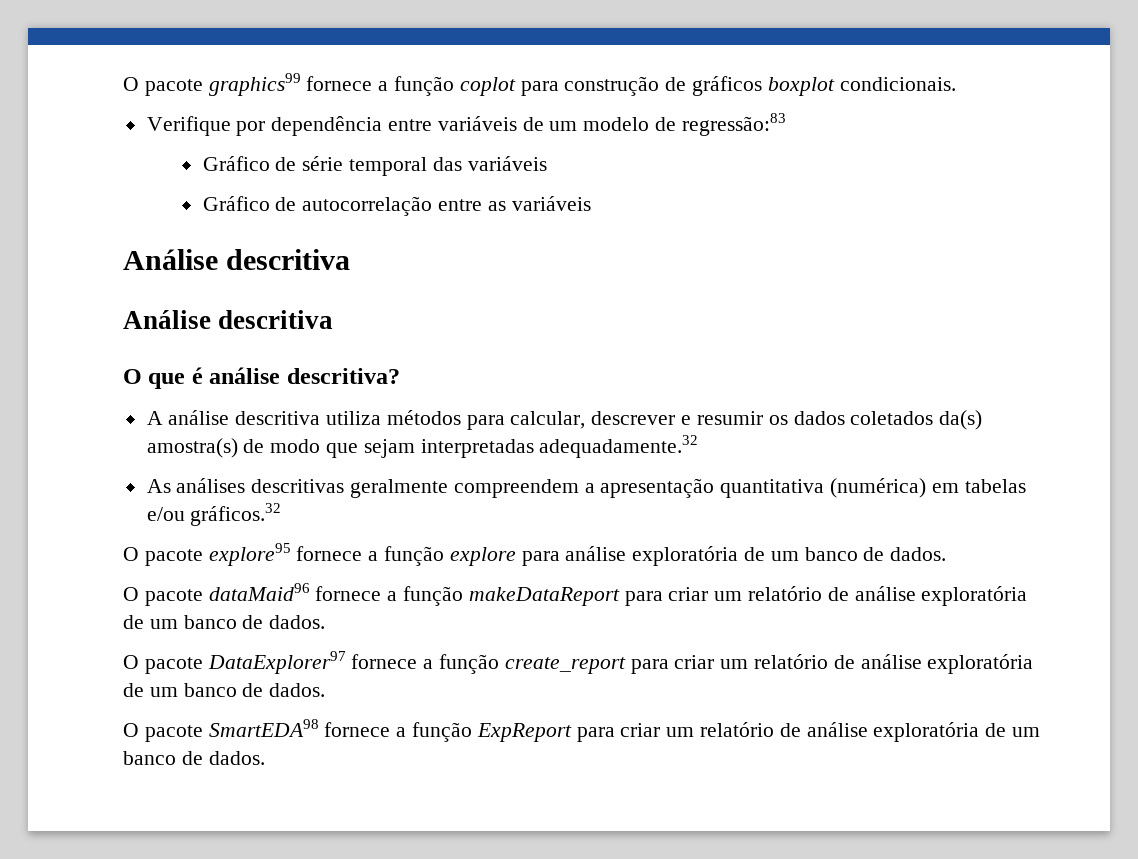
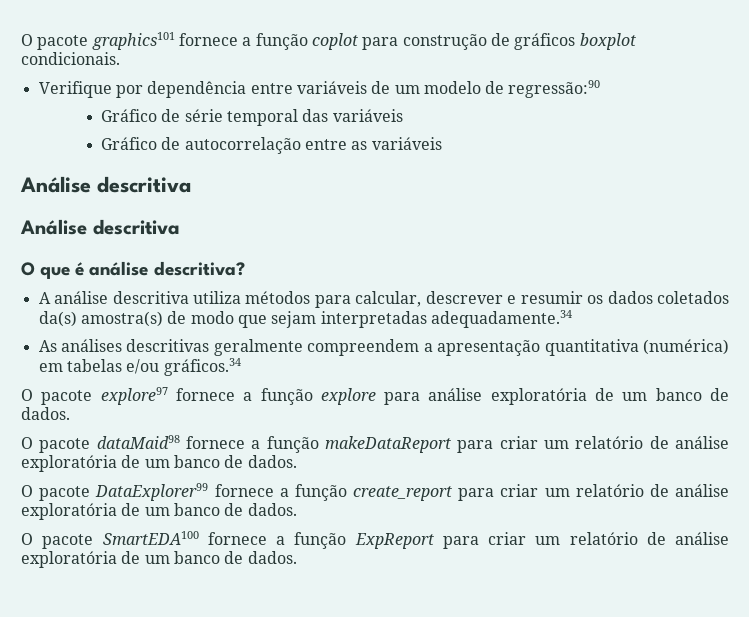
- O pacote graphics99 fornece a função coplot para construção de gráficos boxplot condicionais.
+ O pacote graphics101 fornece a função coplot para construção de gráficos boxplot condicionais.
- Verifique por dependência entre variáveis de um modelo de regressão:83
+ Verifique por dependência entre variáveis de um modelo de regressão:90
- A análise descritiva utiliza métodos para calcular, descrever e resumir os dados coletados da(s) amostra(s) de modo que sejam interpretadas adequadamente.32
+ A análise descritiva utiliza métodos para calcular, descrever e resumir os dados coletados da(s) amostra(s) de modo que sejam interpretadas adequadamente.34
- As análises descritivas geralmente compreendem a apresentação quantitativa (numérica) em tabelas e/ou gráficos.32
- O pacote explore95 fornece a função explore para análise exploratória de um banco de dados.
+ As análises descritivas geralmente compreendem a apresentação quantitativa (numérica) em tabelas e/ou gráficos.34
+ O pacote explore97 fornece a função explore para análise exploratória de um banco de dados.
- O pacote dataMaid96 fornece a função makeDataReport para criar um relatório de análise exploratória de um banco de dados.
+ O pacote dataMaid98 fornece a função makeDataReport para criar um relatório de análise exploratória de um banco de dados.
- O pacote DataExplorer97 fornece a função create_report para criar um relatório de análise exploratória de um banco de dados.
+ O pacote DataExplorer99 fornece a função create_report para criar um relatório de análise exploratória de um banco de dados.
- O pacote SmartEDA98 fornece a função ExpReport para criar um relatório de análise exploratória de um banco de dados.
+ O pacote SmartEDA100 fornece a função ExpReport para criar um relatório de análise exploratória de um banco de dados.

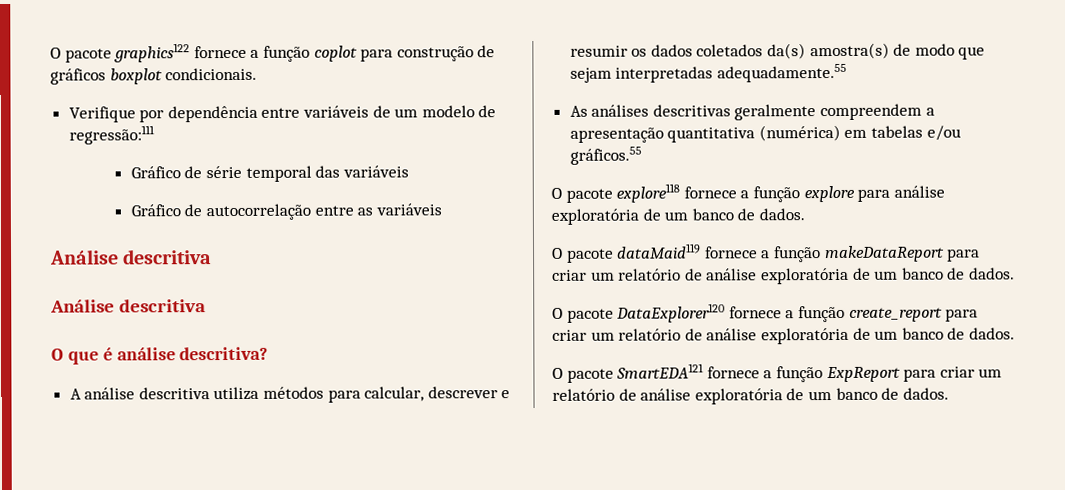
- O pacote graphics101 fornece a função coplot para construção de gráficos boxplot condicionais.
+ O pacote graphics122 fornece a função coplot para construção de gráficos boxplot condicionais.
- Verifique por dependência entre variáveis de um modelo de regressão:90
+ Verifique por dependência entre variáveis de um modelo de regressão:111
- A análise descritiva utiliza métodos para calcular, descrever e resumir os dados coletados da(s) amostra(s) de modo que sejam interpretadas adequadamente.34
+ A análise descritiva utiliza métodos para calcular, descrever e resumir os dados coletados da(s) amostra(s) de modo que sejam interpretadas adequadamente.55
- As análises descritivas geralmente compreendem a apresentação quantitativa (numérica) em tabelas e/ou gráficos.34
- O pacote explore97 fornece a função explore para análise exploratória de um banco de dados.
+ As análises descritivas geralmente compreendem a apresentação quantitativa (numérica) em tabelas e/ou gráficos.55
+ O pacote explore118 fornece a função explore para análise exploratória de um banco de dados.
- O pacote dataMaid98 fornece a função makeDataReport para criar um relatório de análise exploratória de um banco de dados.
+ O pacote dataMaid119 fornece a função makeDataReport para criar um relatório de análise exploratória de um banco de dados.
- O pacote DataExplorer99 fornece a função create_report para criar um relatório de análise exploratória de um banco de dados.
+ O pacote DataExplorer120 fornece a função create_report para criar um relatório de análise exploratória de um banco de dados.
- O pacote SmartEDA100 fornece a função ExpReport para criar um relatório de análise exploratória de um banco de dados.
+ O pacote SmartEDA121 fornece a função ExpReport para criar um relatório de análise exploratória de um banco de dados.

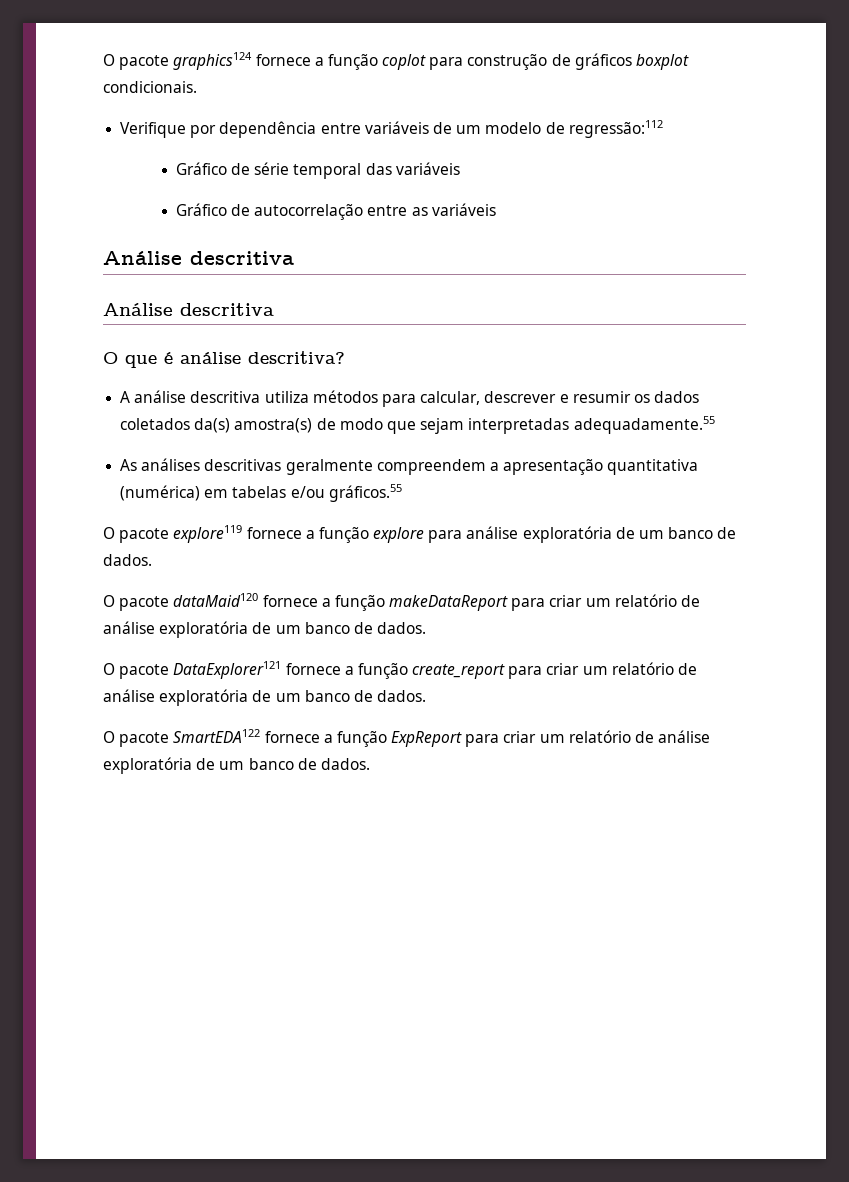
- O pacote graphics122 fornece a função coplot para construção de gráficos boxplot condicionais.
+ O pacote graphics124 fornece a função coplot para construção de gráficos boxplot condicionais.
- Verifique por dependência entre variáveis de um modelo de regressão:111
+ Verifique por dependência entre variáveis de um modelo de regressão:112
- O pacote explore118 fornece a função explore para análise exploratória de um banco de dados.
+ O pacote explore119 fornece a função explore para análise exploratória de um banco de dados.
- O pacote dataMaid119 fornece a função makeDataReport para criar um relatório de análise exploratória de um banco de dados.
+ O pacote dataMaid120 fornece a função makeDataReport para criar um relatório de análise exploratória de um banco de dados.
- O pacote DataExplorer120 fornece a função create_report para criar um relatório de análise exploratória de um banco de dados.
+ O pacote DataExplorer121 fornece a função create_report para criar um relatório de análise exploratória de um banco de dados.
- O pacote SmartEDA121 fornece a função ExpReport para criar um relatório de análise exploratória de um banco de dados.
+ O pacote SmartEDA122 fornece a função ExpReport para criar um relatório de análise exploratória de um banco de dados.

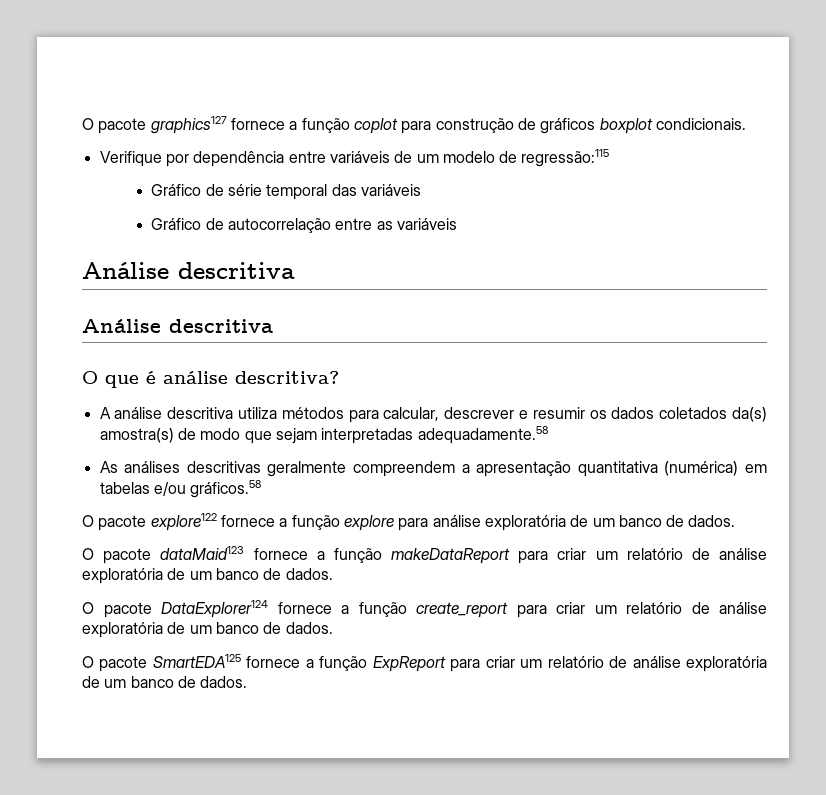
- O pacote graphics124 fornece a função coplot para construção de gráficos boxplot condicionais.
+ O pacote graphics127 fornece a função coplot para construção de gráficos boxplot condicionais.
- Verifique por dependência entre variáveis de um modelo de regressão:112
+ Verifique por dependência entre variáveis de um modelo de regressão:115
- A análise descritiva utiliza métodos para calcular, descrever e resumir os dados coletados da(s) amostra(s) de modo que sejam interpretadas adequadamente.55
+ A análise descritiva utiliza métodos para calcular, descrever e resumir os dados coletados da(s) amostra(s) de modo que sejam interpretadas adequadamente.58
- As análises descritivas geralmente compreendem a apresentação quantitativa (numérica) em tabelas e/ou gráficos.55
- O pacote explore119 fornece a função explore para análise exploratória de um banco de dados.
+ As análises descritivas geralmente compreendem a apresentação quantitativa (numérica) em tabelas e/ou gráficos.58
+ O pacote explore122 fornece a função explore para análise exploratória de um banco de dados.
- O pacote dataMaid120 fornece a função makeDataReport para criar um relatório de análise exploratória de um banco de dados.
+ O pacote dataMaid123 fornece a função makeDataReport para criar um relatório de análise exploratória de um banco de dados.
- O pacote DataExplorer121 fornece a função create_report para criar um relatório de análise exploratória de um banco de dados.
+ O pacote DataExplorer124 fornece a função create_report para criar um relatório de análise exploratória de um banco de dados.
- O pacote SmartEDA122 fornece a função ExpReport para criar um relatório de análise exploratória de um banco de dados.
+ O pacote SmartEDA125 fornece a função ExpReport para criar um relatório de análise exploratória de um banco de dados.

